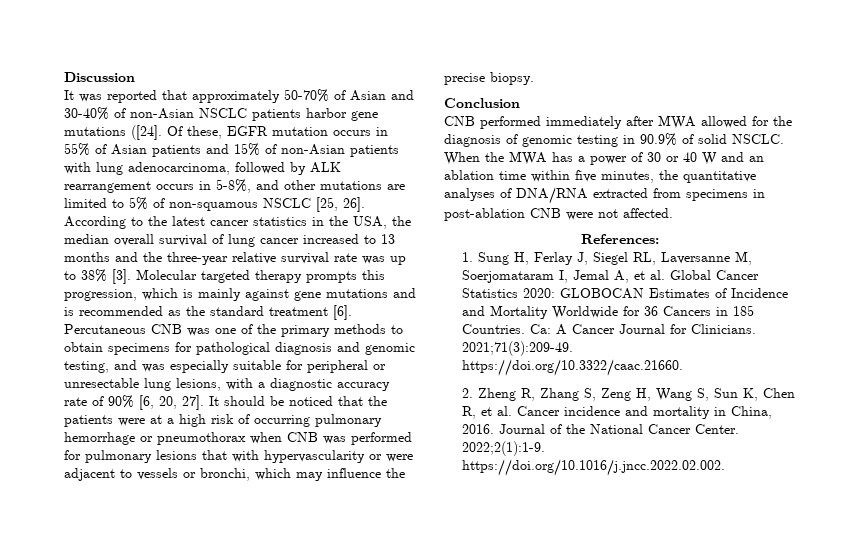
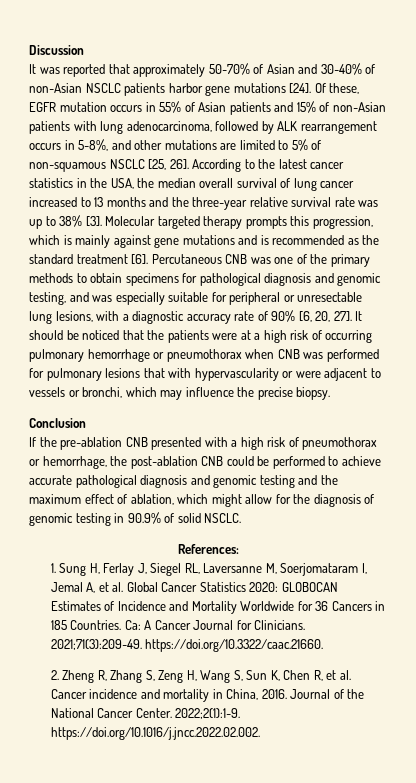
- It was reported that approximately 50-70% of Asian and 30-40% of non-Asian NSCLC patients harbor gene mutations ([24].
+ It was reported that approximately 50-70% of Asian and 30-40% of non-Asian NSCLC patients harbor gene mutations [24].
- CNB performed immediately after MWA allowed for the diagnosis of genomic testing in 90.9% of solid NSCLC. When the MWA has a power of 30 or 40 W and an ablation time within five minutes, the quantitative analyses of DNA/RNA extracted from specimens in post-ablation CNB were not affected.
+ If the pre-ablation CNB presented with a high risk of pneumothorax or hemorrhage, the post-ablation CNB could be performed to achieve accurate pathological diagnosis and genomic testing and the maximum effect of ablation, which might allow for the diagnosis of genomic testing in 90.9% of solid NSCLC.

